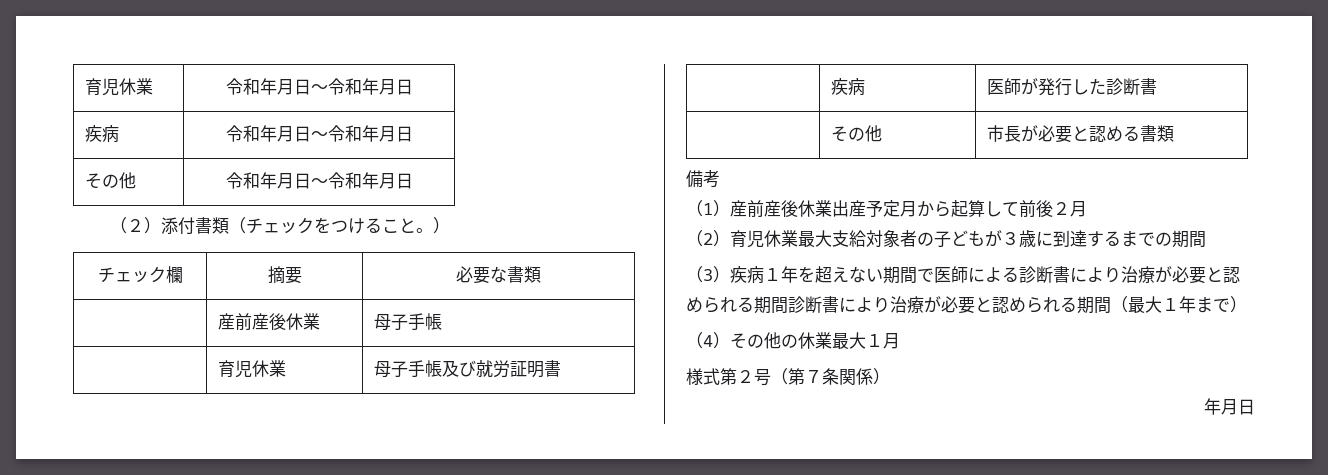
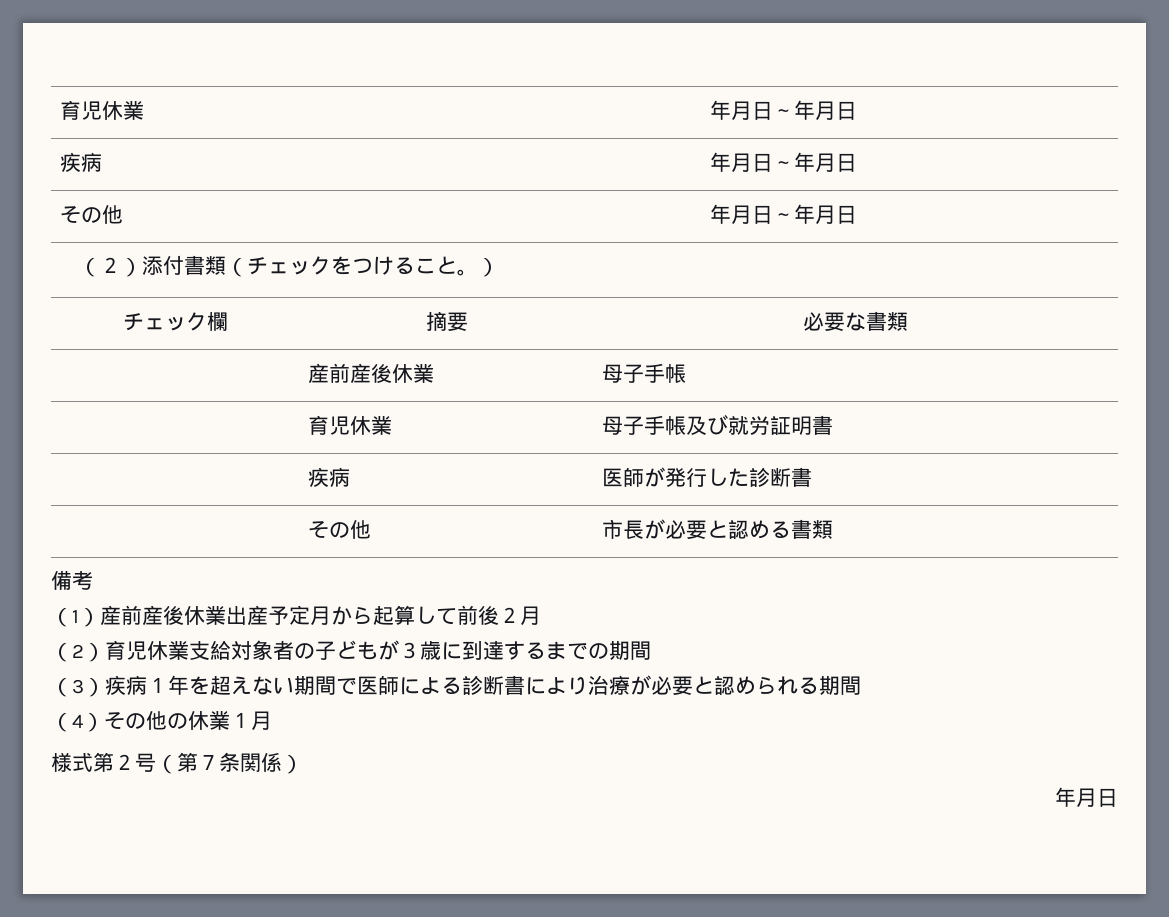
- 育児休業 | 令和年月日～令和年月日
+ 育児休業 | 年月日～年月日
- 疾病 | 令和年月日～令和年月日
+ 疾病 | 年月日～年月日
- その他 | 令和年月日～令和年月日
+ その他 | 年月日～年月日
- （2）育児休業最大支給対象者の子どもが３歳に到達するまでの期間
+ （2）育児休業支給対象者の子どもが３歳に到達するまでの期間
- （3）疾病１年を超えない期間で医師による診断書により治療が必要と認められる期間診断書により治療が必要と認められる期間（最大１年まで）
+ （3）疾病１年を超えない期間で医師による診断書により治療が必要と認められる期間
- （4）その他の休業最大１月
+ （4）その他の休業１月

